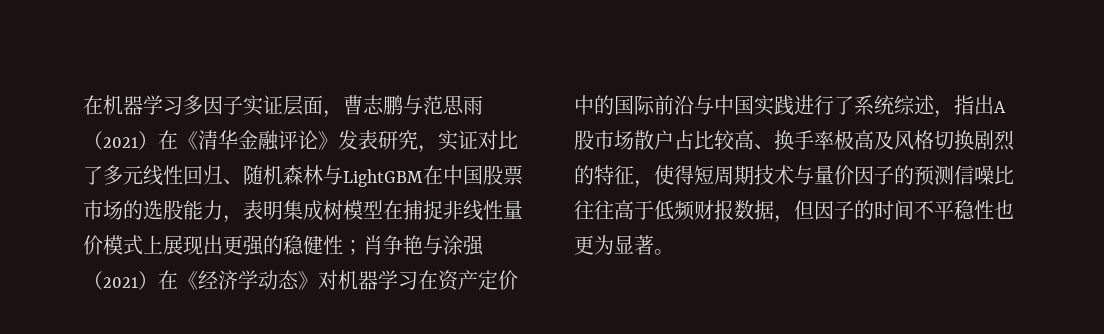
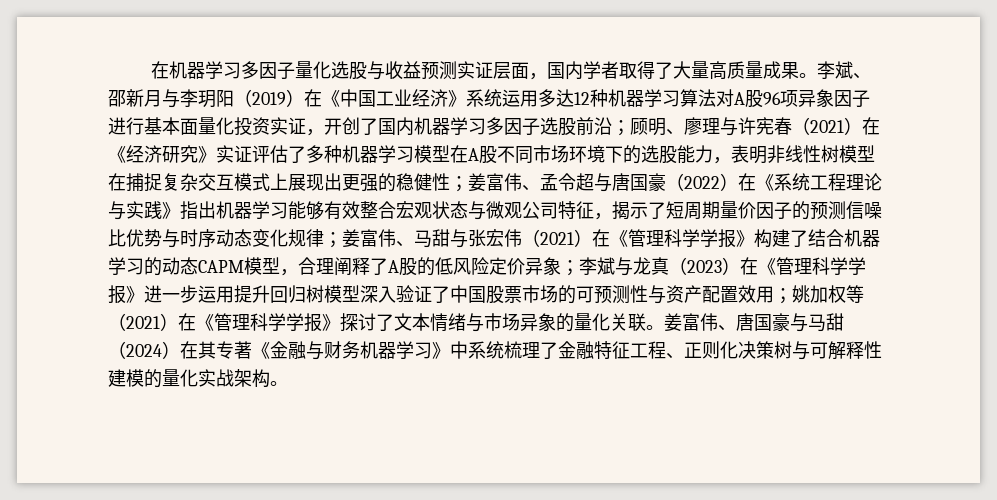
- 在机器学习多因子实证层面，曹志鹏与范思雨（2021）在《清华金融评论》发表研究，实证对比了多元线性回归、随机森林与LightGBM在中国股票市场的选股能力，表明集成树模型在捕捉非线性量价模式上展现出更强的稳健性；肖争艳与涂强（2021）在《经济学动态》对机器学习在资产定价中的国际前沿与中国实践进行了系统综述，指出A股市场散户占比较高、换手率极高及风格切换剧烈的特征，使得短周期技术与量价因子的预测信噪比往往高于低频财报数据，但因子的时间不平稳性也更为显著。
+ 在机器学习多因子量化选股与收益预测实证层面，国内学者取得了大量高质量成果。李斌、邵新月与李玥阳（2019）在《中国工业经济》系统运用多达12种机器学习算法对A股96项异象因子进行基本面量化投资实证，开创了国内机器学习多因子选股前沿；顾明、廖理与许宪春（2021）在《经济研究》实证评估了多种机器学习模型在A股不同市场环境下的选股能力，表明非线性树模型在捕捉复杂交互模式上展现出更强的稳健性；姜富伟、孟令超与唐国豪（2022）在《系统工程理论与实践》指出机器学习能够有效整合宏观状态与微观公司特征，揭示了短周期量价因子的预测信噪比优势与时序动态变化规律；姜富伟、马甜与张宏伟（2021）在《管理科学学报》构建了结合机器学习的动态CAPM模型，合理阐释了A股的低风险定价异象；李斌与龙真（2023）在《管理科学学报》进一步运用提升回归树模型深入验证了中国股票市场的可预测性与资产配置效用；姚加权等（2021）在《管理科学学报》探讨了文本情绪与市场异象的量化关联。姜富伟、唐国豪与马甜（2024）在其专著《金融与财务机器学习》中系统梳理了金融特征工程、正则化决策树与可解释性建模的量化实战架构。

